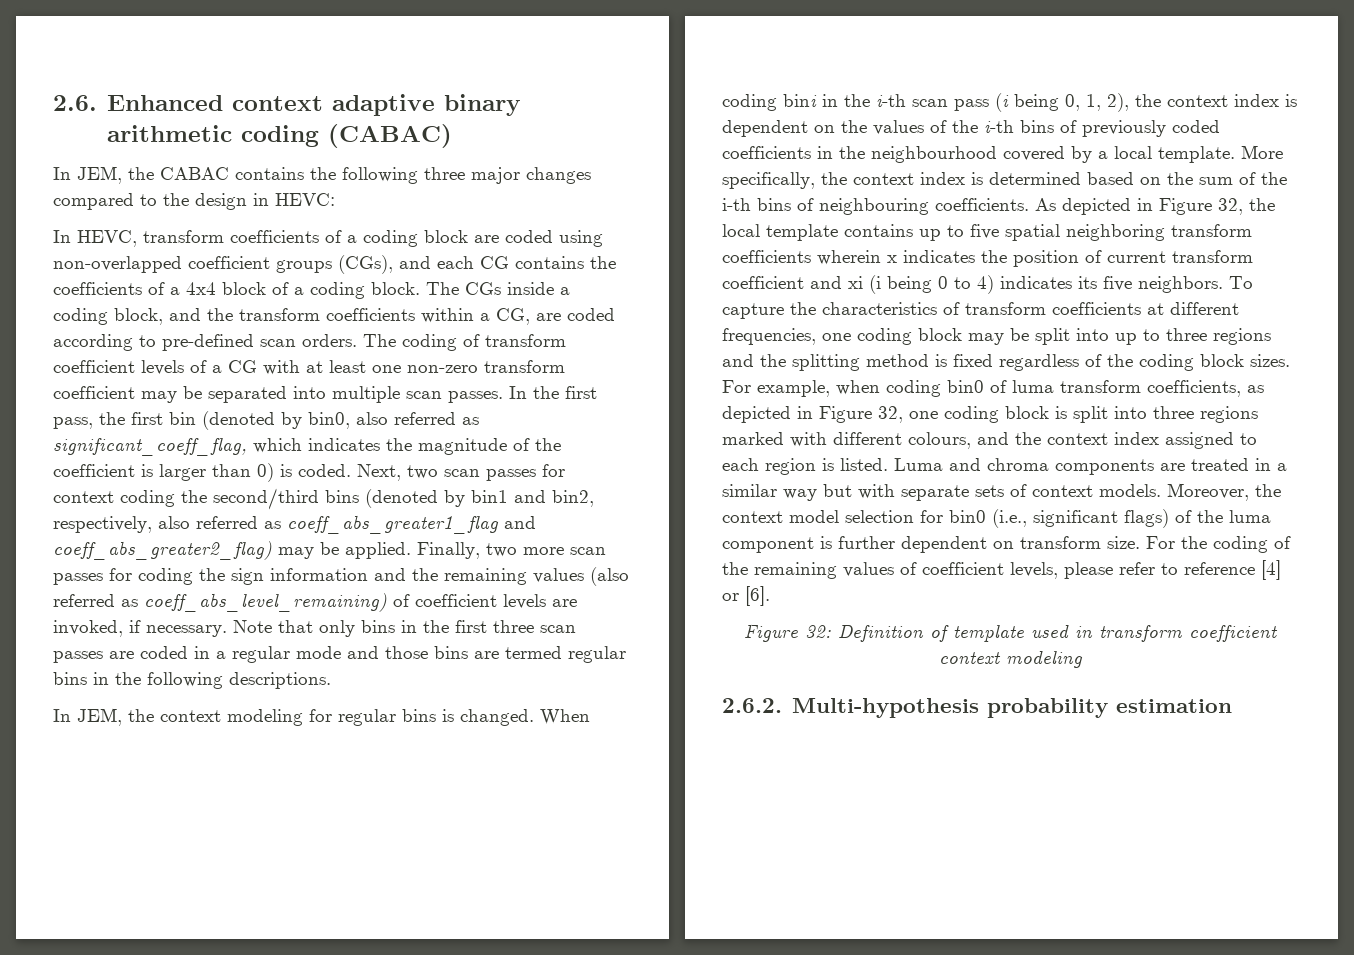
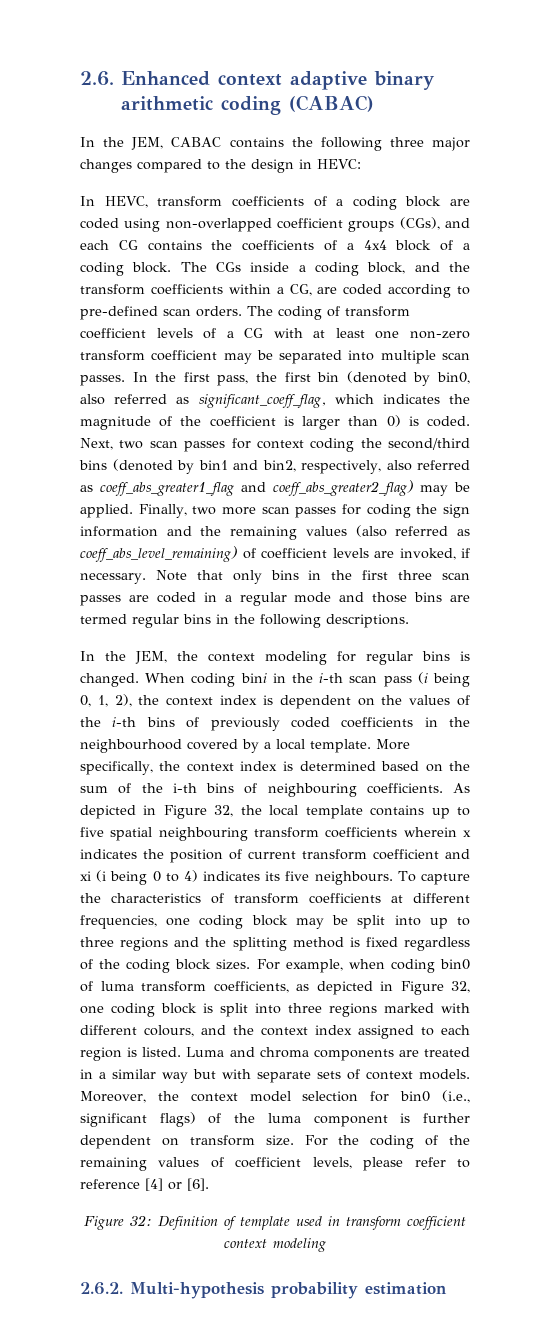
- In JEM, the CABAC contains the following three major changes compared to the design in HEVC:
+ In the JEM, CABAC contains the following three major changes compared to the design in HEVC:
- In JEM, the context modeling for regular bins is changed.
+ In the JEM, the context modeling for regular bins is changed.
- As depicted in Figure 32, the local template contains up to five spatial neighboring transform coefficients wherein x indicates the position of current transform coefficient and xi (i being 0 to 4) indicates its five neighbors.
+ As depicted in Figure 32, the local template contains up to five spatial neighbouring transform coefficients wherein x indicates the position of current transform coefficient and xi (i being 0 to 4) indicates its five neighbours.

